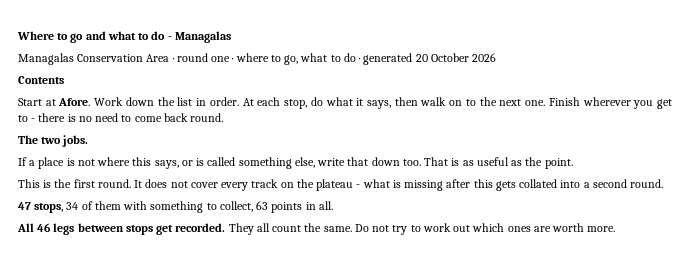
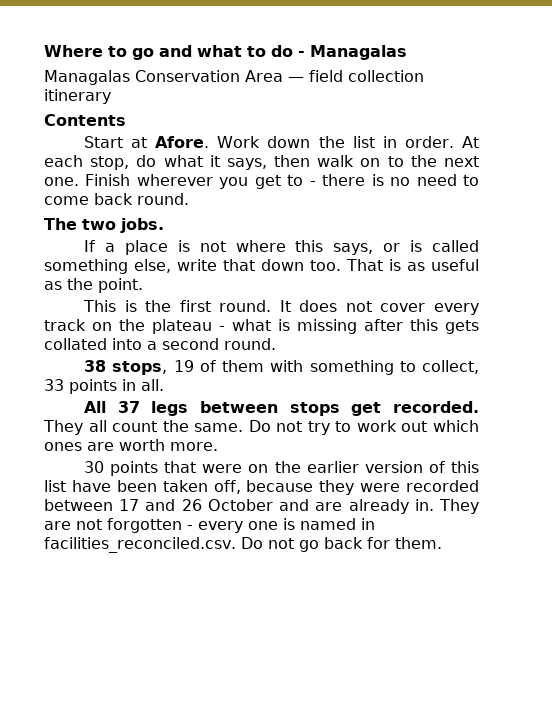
- Managalas Conservation Area · round one · where to go, what to do · generated 20 October 2026
+ Managalas Conservation Area — field collection itinerary
- 47 stops, 34 of them with something to collect, 63 points in all.
+ 38 stops, 19 of them with something to collect, 33 points in all.
- All 46 legs between stops get recorded.
+ All 37 legs between stops get recorded.
+ 30 points that were on the earlier version of this list have been taken off, because they were recorded between 17 and 26 October and are already in. They are not forgotten - every one is named in facilities_reconciled.csv. Do not go back for them.

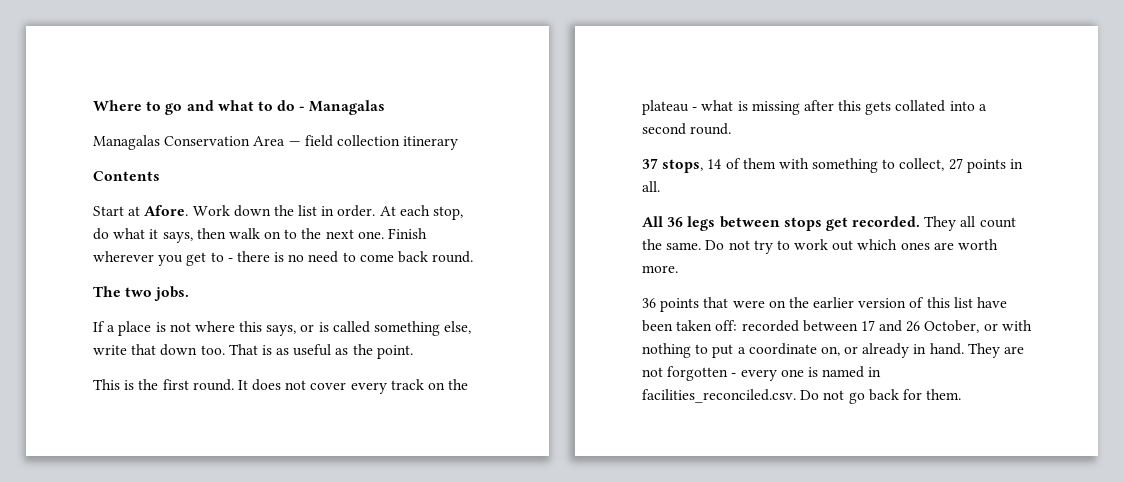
- 38 stops, 19 of them with something to collect, 33 points in all.
+ 37 stops, 14 of them with something to collect, 27 points in all.
- All 37 legs between stops get recorded.
+ All 36 legs between stops get recorded.
- 30 points that were on the earlier version of this list have been taken off, because they were recorded between 17 and 26 October and are already in.
+ 36 points that were on the earlier version of this list have been taken off: recorded between 17 and 26 October, or with nothing to put a coordinate on, or already in hand.

